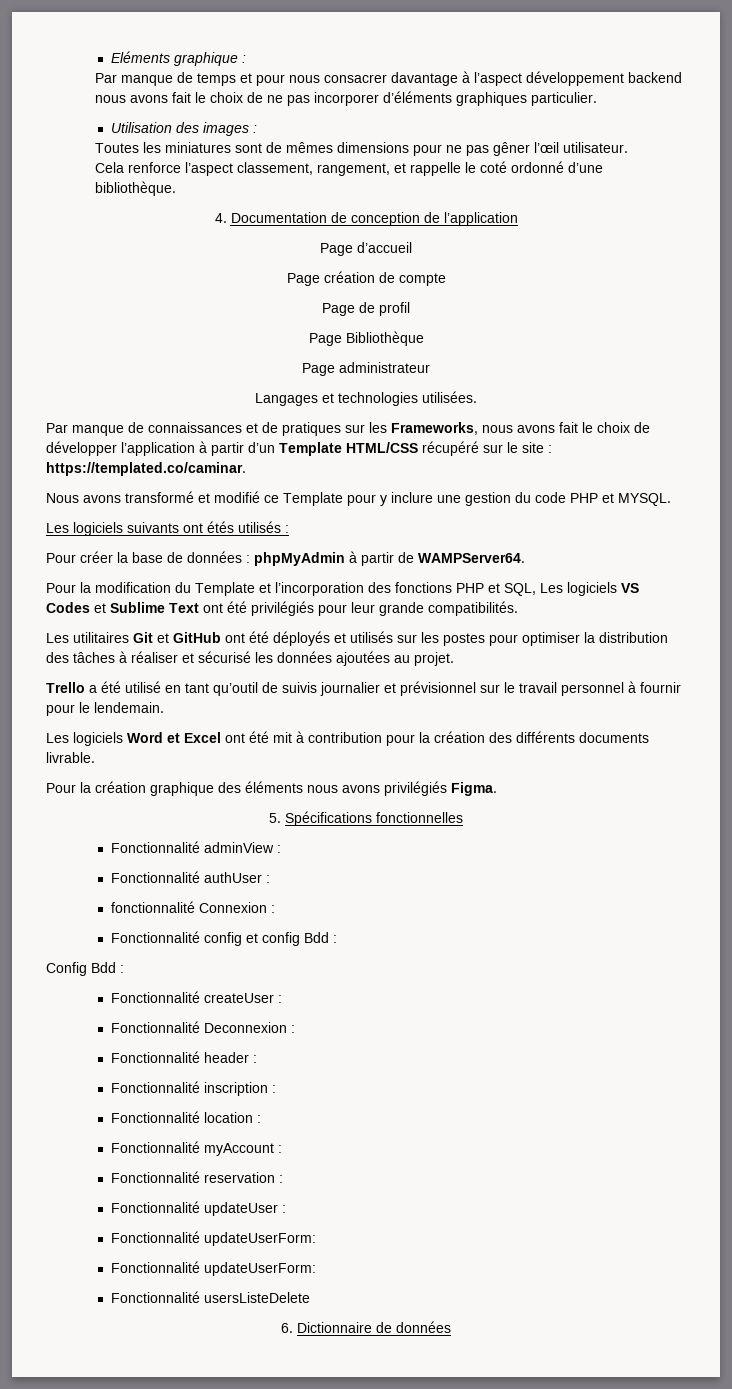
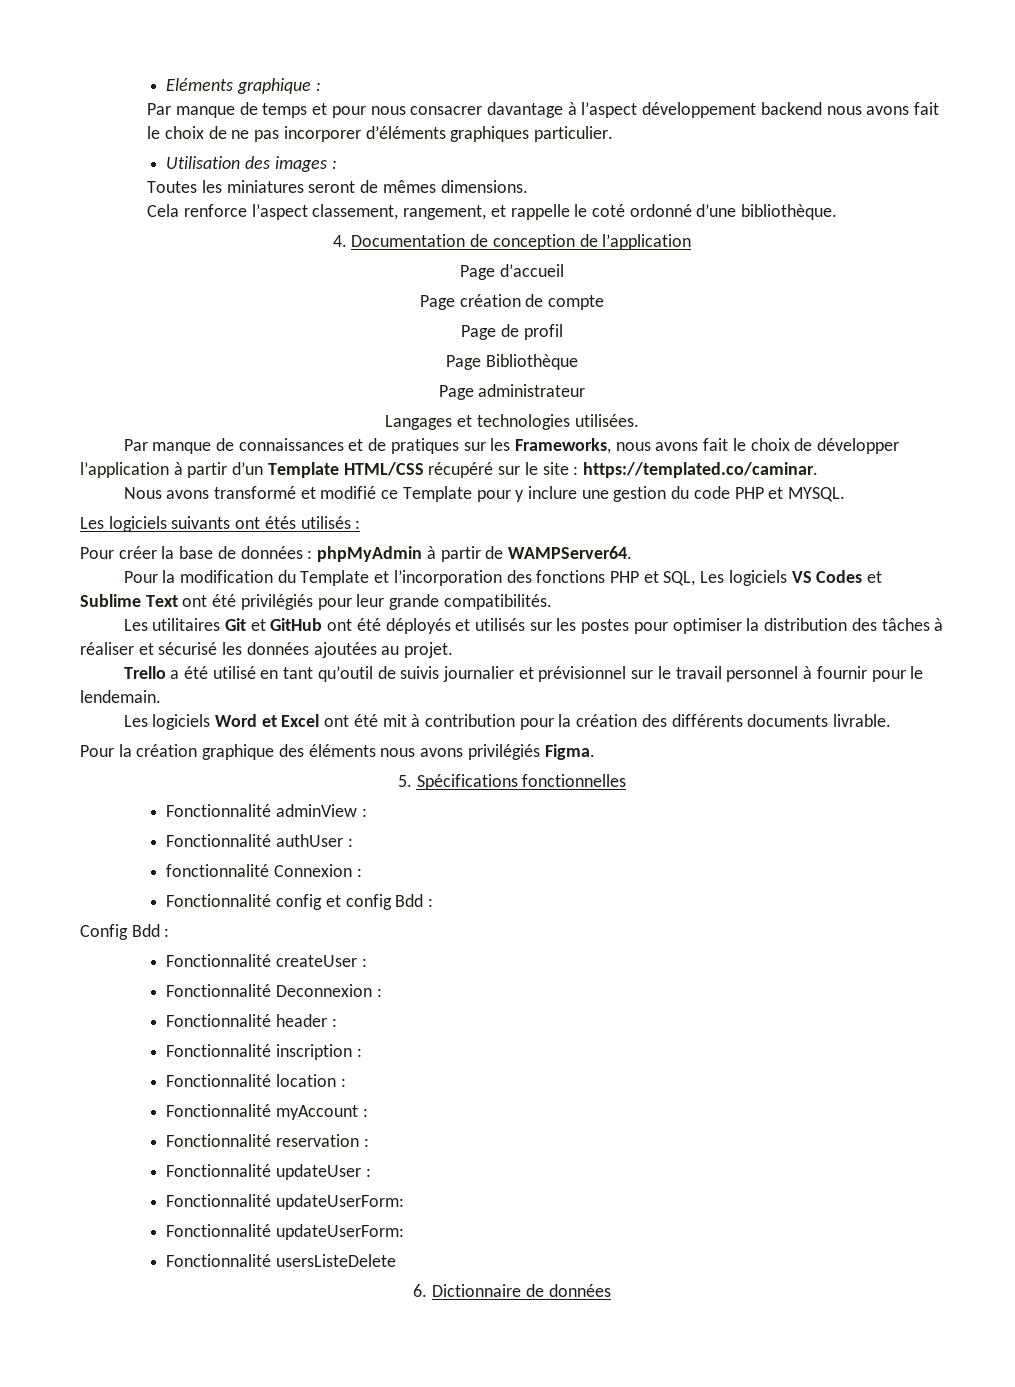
- Toutes les miniatures sont de mêmes dimensions pour ne pas gêner l’œil utilisateur.
+ Toutes les miniatures seront de mêmes dimensions.

